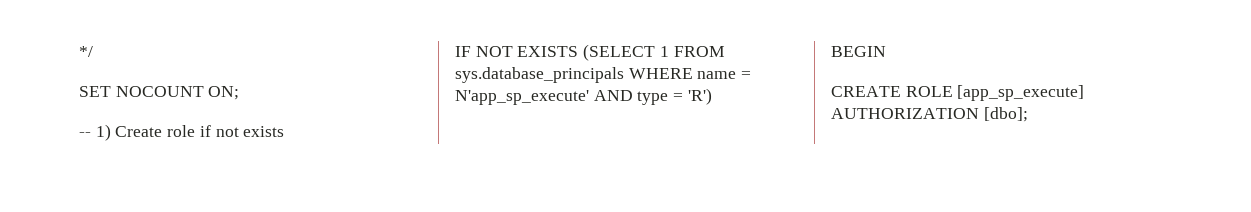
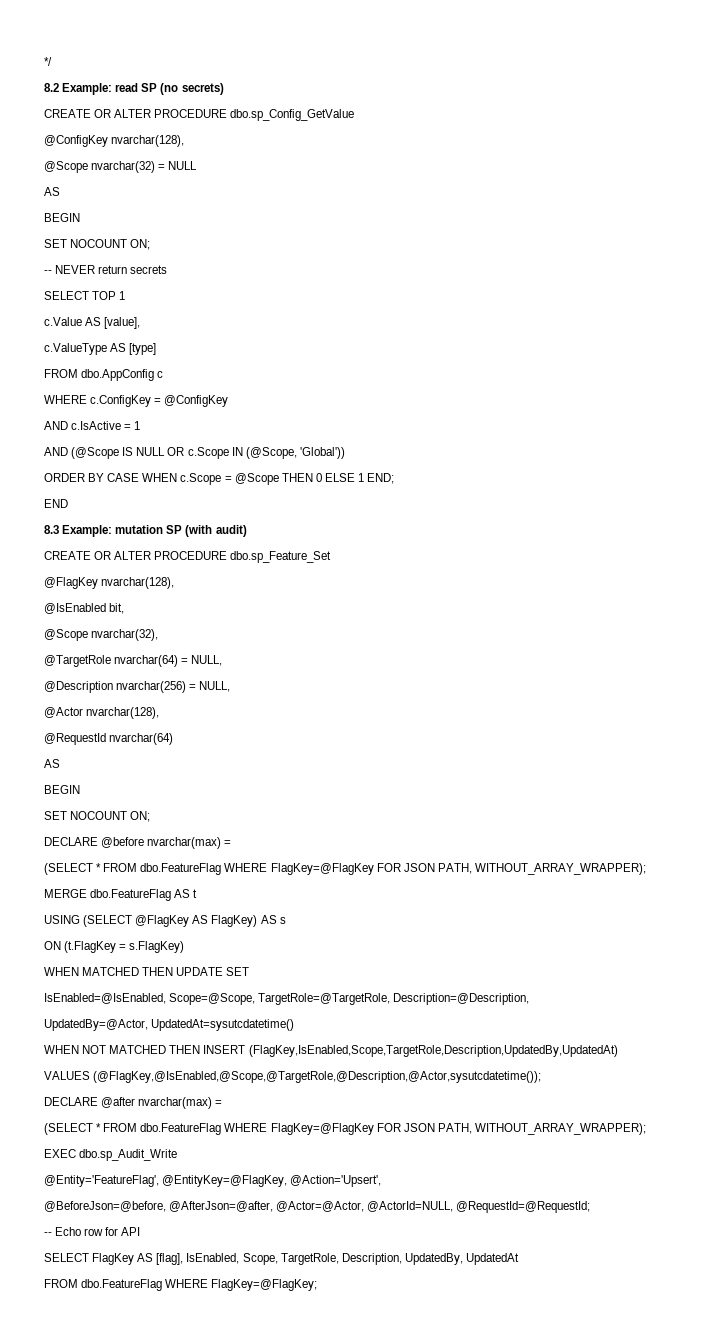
+ 8.2 Example: read SP (no secrets)
+ CREATE OR ALTER PROCEDURE dbo.sp_Config_GetValue
+ @ConfigKey nvarchar(128),
+ @Scope nvarchar(32) = NULL
+ AS
+ BEGIN
  SET NOCOUNT ON;
- -- 1) Create role if not exists
- IF NOT EXISTS (SELECT 1 FROM sys.database_principals WHERE name = N'app_sp_execute' AND type = 'R')
+ -- NEVER return secrets
+ SELECT TOP 1
+ c.Value AS [value],
+ c.ValueType AS [type]
+ FROM dbo.AppConfig c
+ WHERE c.ConfigKey = @ConfigKey
+ AND c.IsActive = 1
+ AND (@Scope IS NULL OR c.Scope IN (@Scope, 'Global'))
+ ORDER BY CASE WHEN c.Scope = @Scope THEN 0 ELSE 1 END;
+ END
+ 8.3 Example: mutation SP (with audit)
+ CREATE OR ALTER PROCEDURE dbo.sp_Feature_Set
+ @FlagKey nvarchar(128),
+ @IsEnabled bit,
+ @Scope nvarchar(32),
+ @TargetRole nvarchar(64) = NULL,
+ @Description nvarchar(256) = NULL,
+ @Actor nvarchar(128),
+ @RequestId nvarchar(64)
+ AS
  BEGIN
- CREATE ROLE [app_sp_execute] AUTHORIZATION [dbo];
+ SET NOCOUNT ON;
+ DECLARE @before nvarchar(max) =
+ (SELECT * FROM dbo.FeatureFlag WHERE FlagKey=@FlagKey FOR JSON PATH, WITHOUT_ARRAY_WRAPPER);
+ MERGE dbo.FeatureFlag AS t
+ USING (SELECT @FlagKey AS FlagKey) AS s
+ ON (t.FlagKey = s.FlagKey)
+ WHEN MATCHED THEN UPDATE SET
+ IsEnabled=@IsEnabled, Scope=@Scope, TargetRole=@TargetRole, Description=@Description,
+ UpdatedBy=@Actor, UpdatedAt=sysutcdatetime()
+ WHEN NOT MATCHED THEN INSERT (FlagKey,IsEnabled,Scope,TargetRole,Description,UpdatedBy,UpdatedAt)
+ VALUES (@FlagKey,@IsEnabled,@Scope,@TargetRole,@Description,@Actor,sysutcdatetime());
+ DECLARE @after nvarchar(max) =
+ (SELECT * FROM dbo.FeatureFlag WHERE FlagKey=@FlagKey FOR JSON PATH, WITHOUT_ARRAY_WRAPPER);
+ EXEC dbo.sp_Audit_Write
+ @Entity='FeatureFlag', @EntityKey=@FlagKey, @Action='Upsert',
+ @BeforeJson=@before, @AfterJson=@after, @Actor=@Actor, @ActorId=NULL, @RequestId=@RequestId;
+ -- Echo row for API
+ SELECT FlagKey AS [flag], IsEnabled, Scope, TargetRole, Description, UpdatedBy, UpdatedAt
+ FROM dbo.FeatureFlag WHERE FlagKey=@FlagKey;

